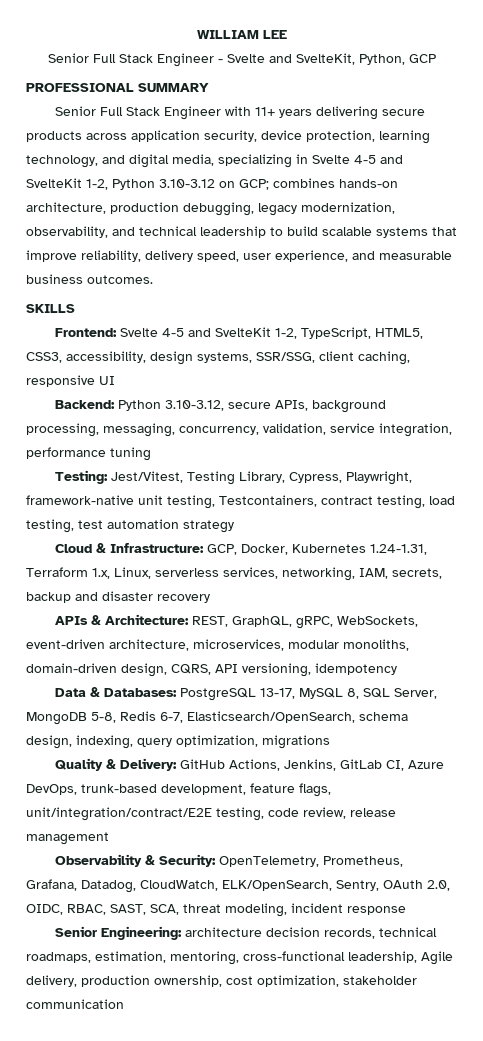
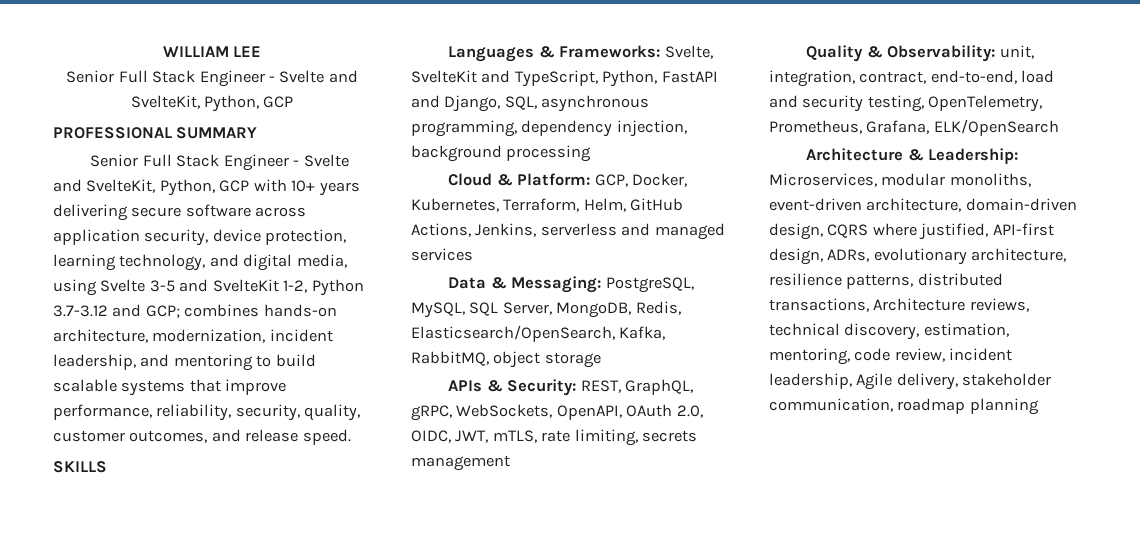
- Senior Full Stack Engineer with 11+ years delivering secure products across application security, device protection, learning technology, and digital media, specializing in Svelte 4-5 and SvelteKit 1-2, Python 3.10-3.12 on GCP; combines hands-on architecture, production debugging, legacy modernization, observability, and technical leadership to build scalable systems that improve reliability, delivery speed, user experience, and measurable business outcomes.
+ Senior Full Stack Engineer - Svelte and SvelteKit, Python, GCP with 10+ years delivering secure software across application security, device protection, learning technology, and digital media, using Svelte 3-5 and SvelteKit 1-2, Python 3.7-3.12 and GCP; combines hands-on architecture, modernization, incident leadership, and mentoring to build scalable systems that improve performance, reliability, security, quality, customer outcomes, and release speed.
  SKILLS
- Frontend: Svelte 4-5 and SvelteKit 1-2, TypeScript, HTML5, CSS3, accessibility, design systems, SSR/SSG, client caching, responsive UI
- Backend: Python 3.10-3.12, secure APIs, background processing, messaging, concurrency, validation, service integration, performance tuning
- Testing: Jest/Vitest, Testing Library, Cypress, Playwright, framework-native unit testing, Testcontainers, contract testing, load testing, test automation strategy
+ Languages & Frameworks: Svelte, SvelteKit and TypeScript, Python, FastAPI and Django, SQL, asynchronous programming, dependency injection, background processing
- Cloud & Infrastructure: GCP, Docker, Kubernetes 1.24-1.31, Terraform 1.x, Linux, serverless services, networking, IAM, secrets, backup and disaster recovery
+ Cloud & Platform: GCP, Docker, Kubernetes, Terraform, Helm, GitHub Actions, Jenkins, serverless and managed services
+ Data & Messaging: PostgreSQL, MySQL, SQL Server, MongoDB, Redis, Elasticsearch/OpenSearch, Kafka, RabbitMQ, object storage
- APIs & Architecture: REST, GraphQL, gRPC, WebSockets, event-driven architecture, microservices, modular monoliths, domain-driven design, CQRS, API versioning, idempotency
- Data & Databases: PostgreSQL 13-17, MySQL 8, SQL Server, MongoDB 5-8, Redis 6-7, Elasticsearch/OpenSearch, schema design, indexing, query optimization, migrations
- Quality & Delivery: GitHub Actions, Jenkins, GitLab CI, Azure DevOps, trunk-based development, feature flags, unit/integration/contract/E2E testing, code review, release management
- Observability & Security: OpenTelemetry, Prometheus, Grafana, Datadog, CloudWatch, ELK/OpenSearch, Sentry, OAuth 2.0, OIDC, RBAC, SAST, SCA, threat modeling, incident response
- Senior Engineering: architecture decision records, technical roadmaps, estimation, mentoring, cross-functional leadership, Agile delivery, production ownership, cost optimization, stakeholder communication
+ APIs & Security: REST, GraphQL, gRPC, WebSockets, OpenAPI, OAuth 2.0, OIDC, JWT, mTLS, rate limiting, secrets management
+ Quality & Observability: unit, integration, contract, end-to-end, load and security testing, OpenTelemetry, Prometheus, Grafana, ELK/OpenSearch
+ Architecture & Leadership: Microservices, modular monoliths, event-driven architecture, domain-driven design, CQRS where justified, API-first design, ADRs, evolutionary architecture, resilience patterns, distributed transactions, Architecture reviews, technical discovery, estimation, mentoring, code review, incident leadership, Agile delivery, stakeholder communication, roadmap planning

